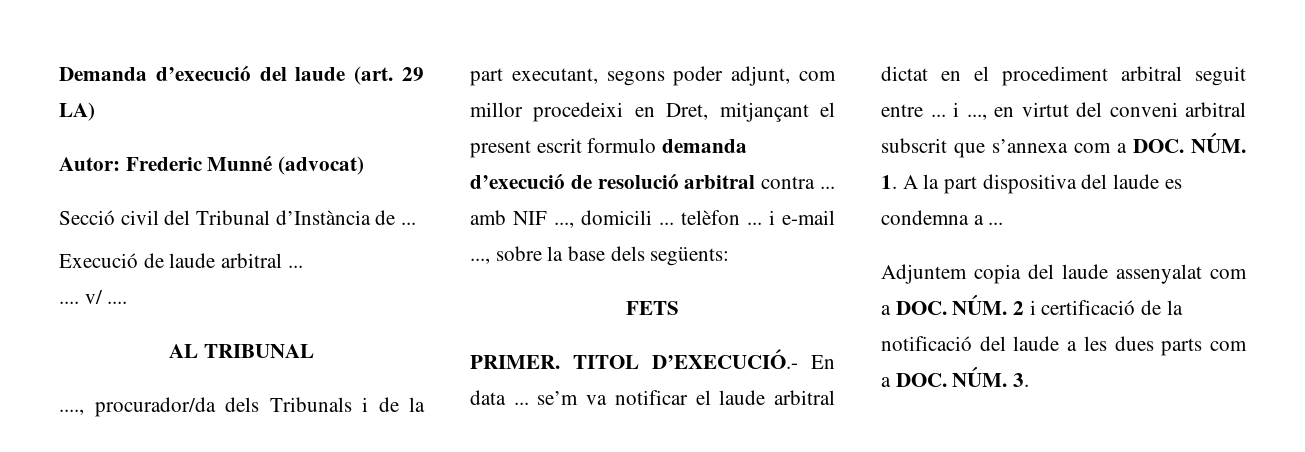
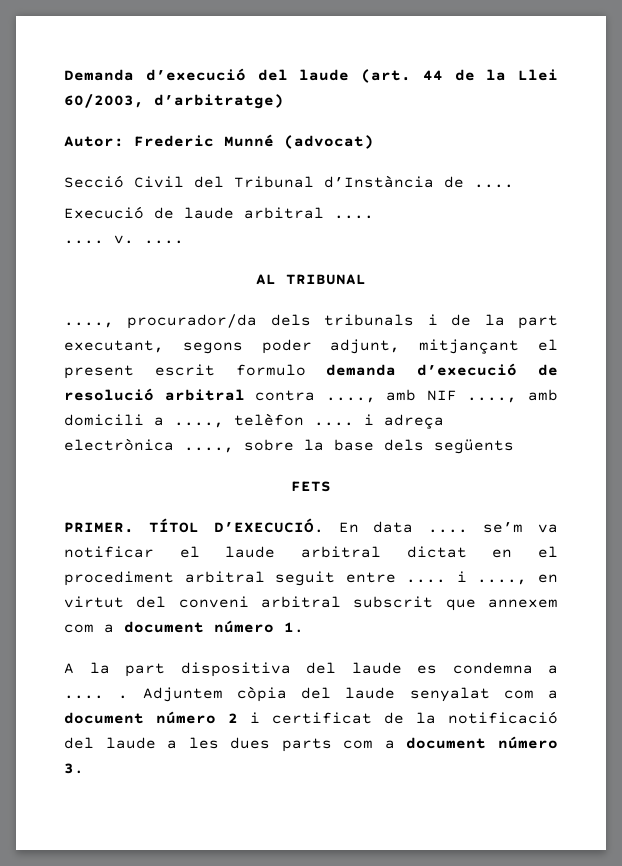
- Demanda d’execució del laude (art. 29 LA)
+ Demanda d’execució del laude (art. 44 de la Llei 60/2003, d’arbitratge)
- Secció civil del Tribunal d’Instància de ...
+ Secció Civil del Tribunal d’Instància de ....
- Execució de laude arbitral ...
- .... v/ ....
+ Execució de laude arbitral ....
+ .... v. ....
- ...., procurador/da dels Tribunals i de la part executant, segons poder adjunt, com millor procedeixi en Dret, mitjançant el present escrit formulo demanda d’execució de resolució arbitral contra ... amb NIF ..., domicili ... telèfon ... i e-mail ..., sobre la base dels següents:
+ ...., procurador/da dels tribunals i de la part executant, segons poder adjunt, mitjançant el present escrit formulo demanda d’execució de resolució arbitral contra ...., amb NIF ...., amb domicili a ...., telèfon .... i adreça electrònica ...., sobre la base dels següents
- TITOL D’EXECUCIÓ.- En data ... se’m va notificar el laude arbitral dictat en el procediment arbitral seguit entre ... i ..., en virtut del conveni arbitral subscrit que s’annexa com a DOC. NÚM. 1. A la part dispositiva del laude es condemna a ...
- Adjuntem copia del laude assenyalat com a DOC. NÚM. 2 i certificació de la notificació del laude a les dues parts com a DOC. NÚM. 3.
+ TÍTOL D’EXECUCIÓ. En data .... se’m va notificar el laude arbitral dictat en el procediment arbitral seguit entre .... i ...., en virtut del conveni arbitral subscrit que annexem com a document número 1.
+ A la part dispositiva del laude es condemna a .... . Adjuntem còpia del laude senyalat com a document número 2 i certificat de la notificació del laude a les dues parts com a document número 3.

